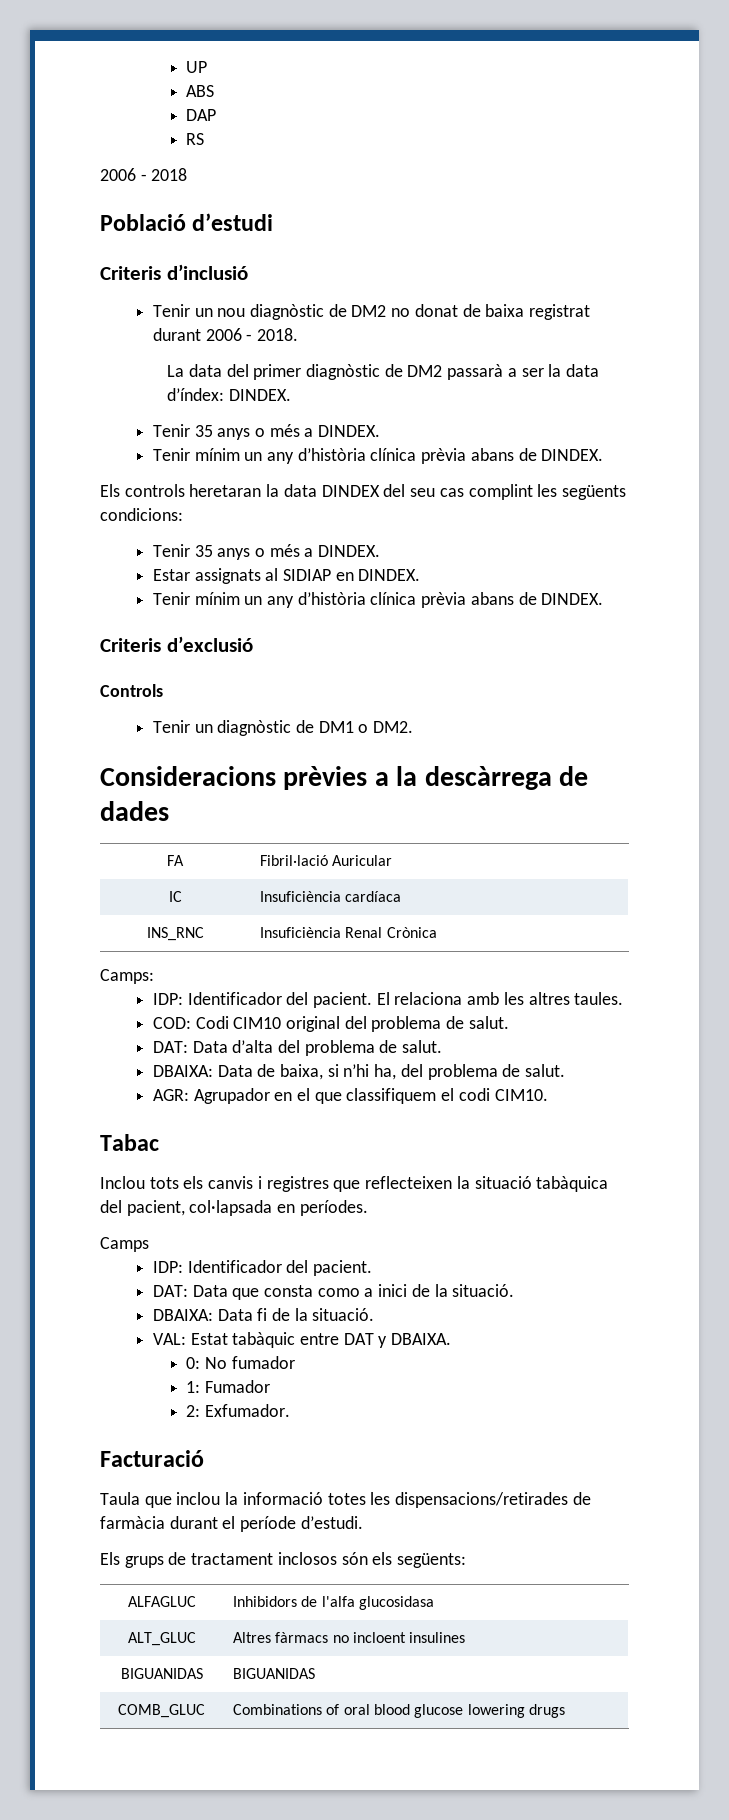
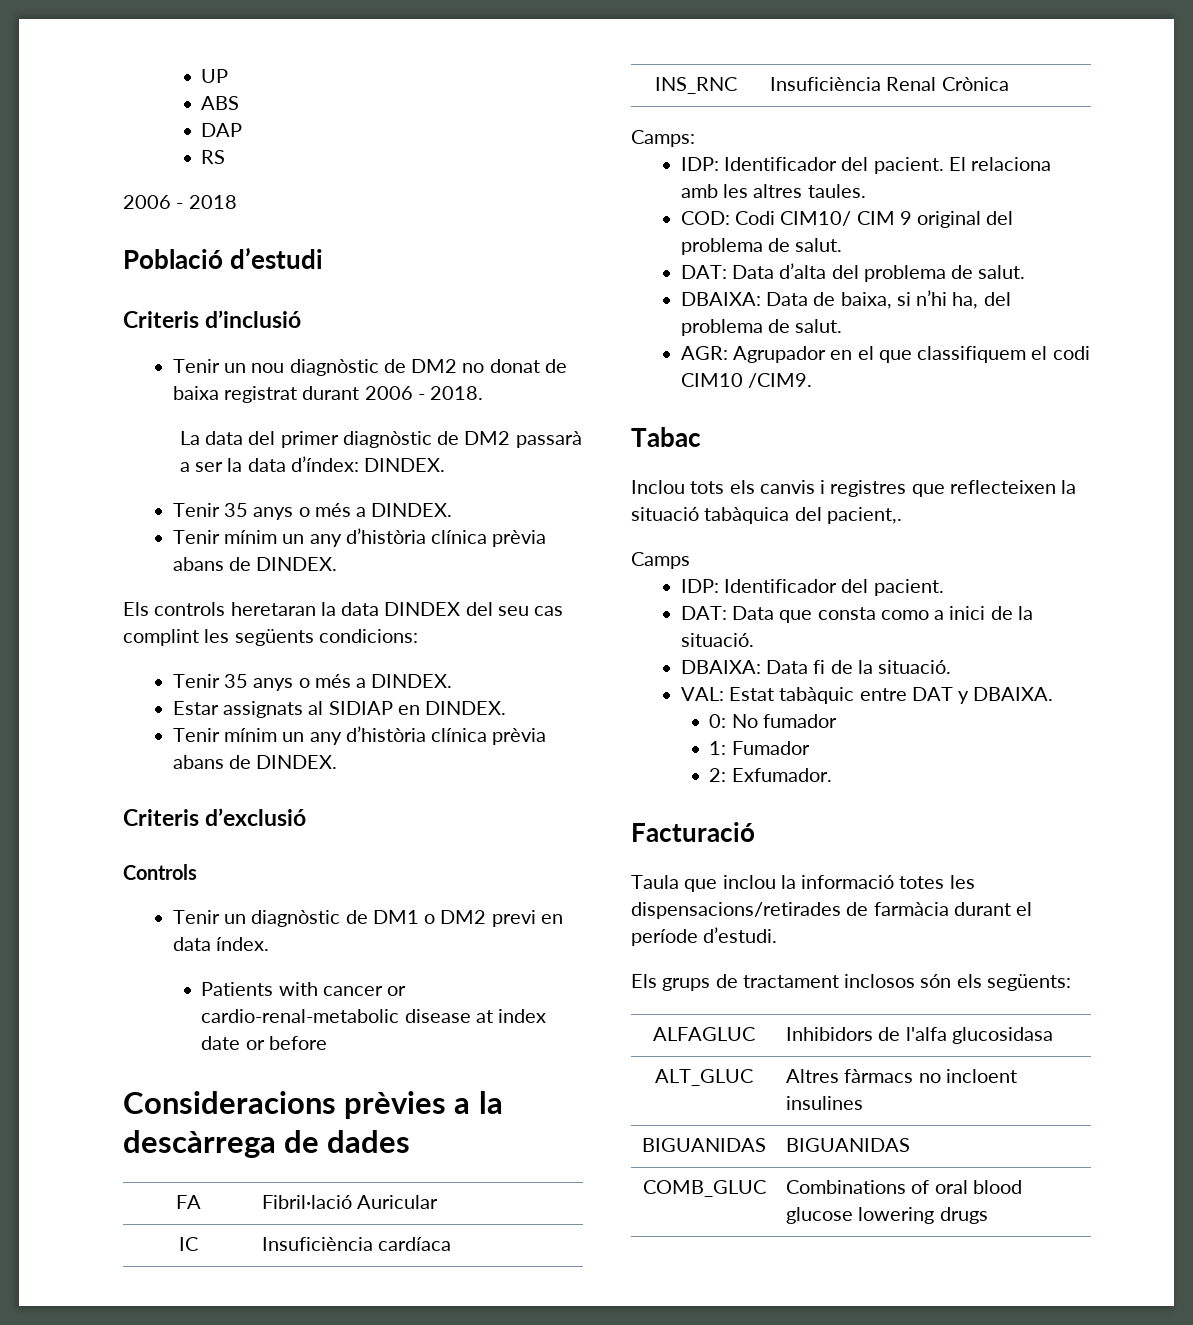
- Tenir un diagnòstic de DM1 o DM2.
+ Tenir un diagnòstic de DM1 o DM2 previ en data índex.
+ Patients with cancer or cardio-renal-metabolic disease at index date or before
- COD: Codi CIM10 original del problema de salut.
+ COD: Codi CIM10/ CIM 9 original del problema de salut.
- AGR: Agrupador en el que classifiquem el codi CIM10.
+ AGR: Agrupador en el que classifiquem el codi CIM10 /CIM9.
- Inclou tots els canvis i registres que reflecteixen la situació tabàquica del pacient, col·lapsada en períodes.
+ Inclou tots els canvis i registres que reflecteixen la situació tabàquica del pacient,.

